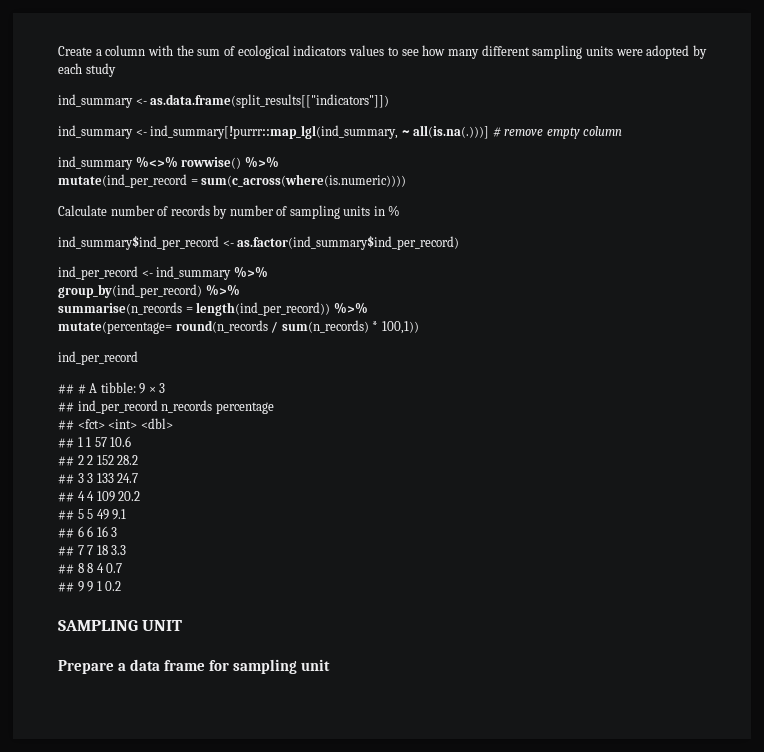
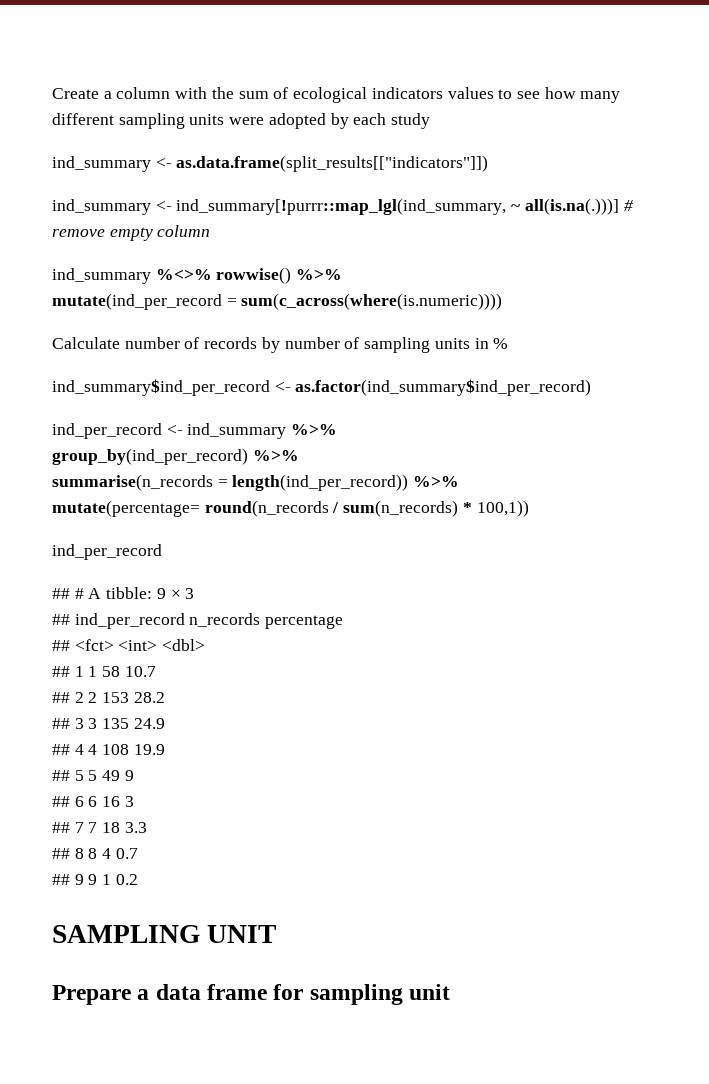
- ## 1 1 57 10.6
+ ## 1 1 58 10.7
- ## 2 2 152 28.2
+ ## 2 2 153 28.2
- ## 3 3 133 24.7
+ ## 3 3 135 24.9
- ## 4 4 109 20.2
+ ## 4 4 108 19.9
- ## 5 5 49 9.1
+ ## 5 5 49 9

